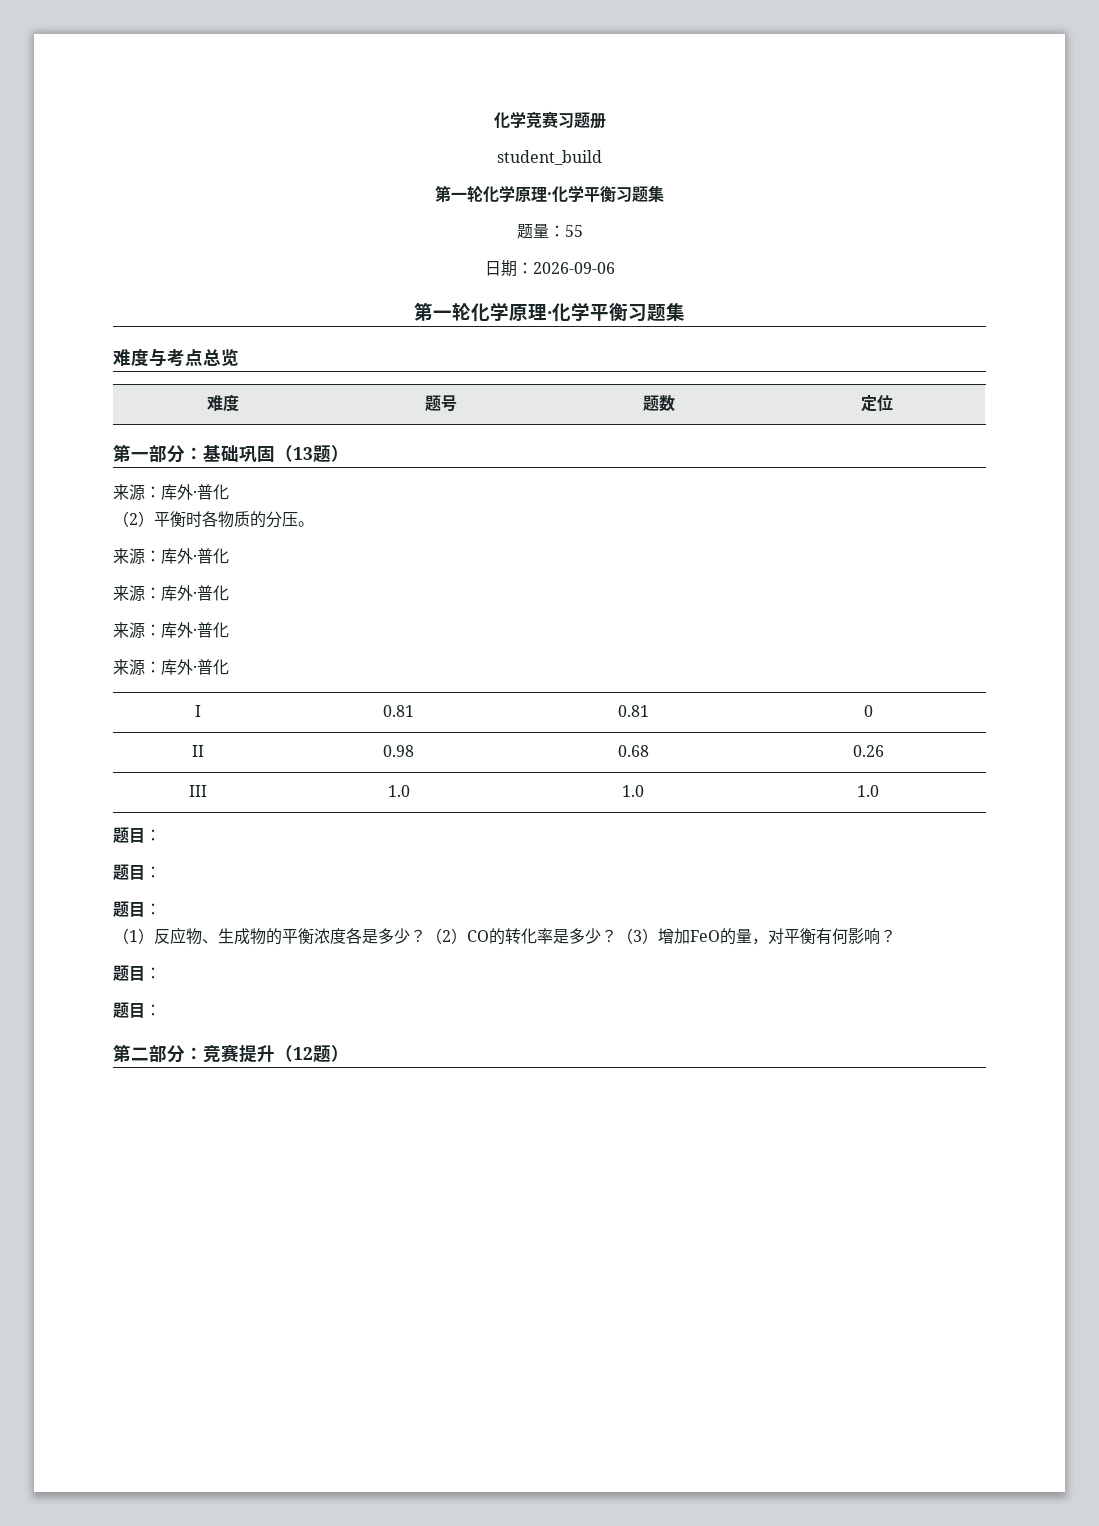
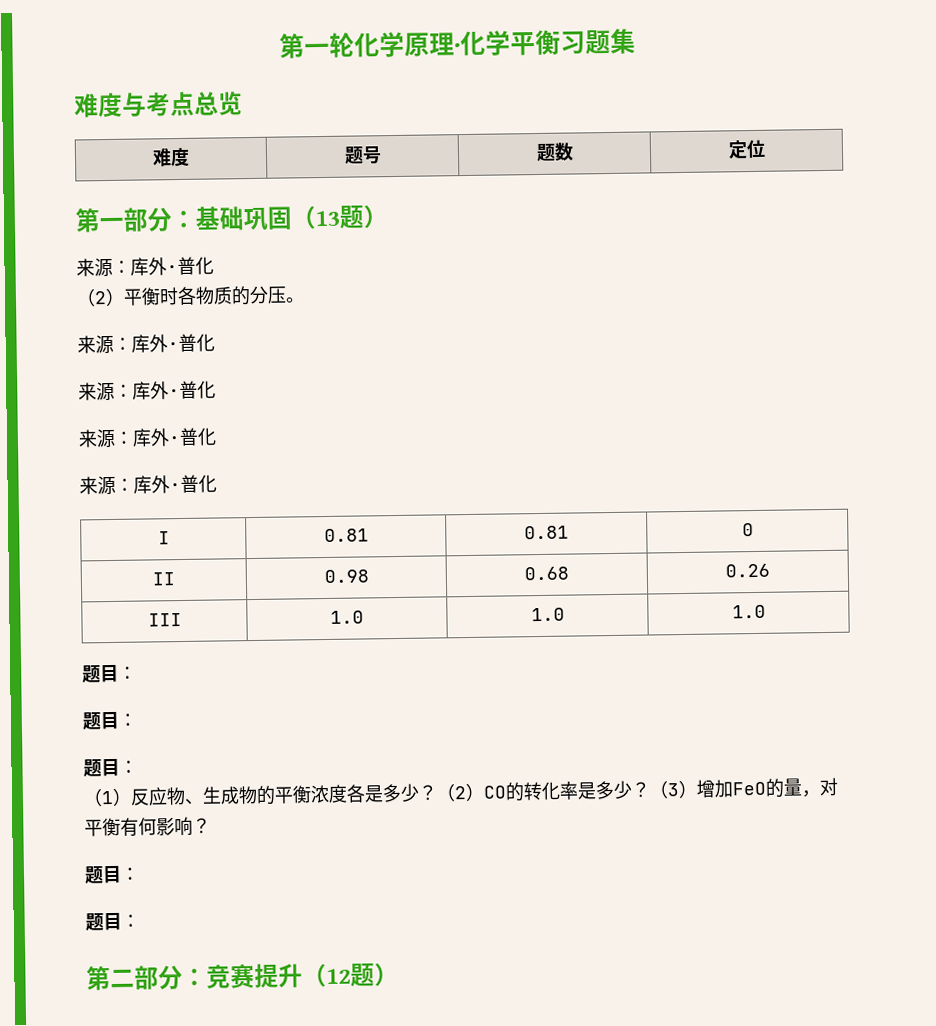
- 化学竞赛习题册
- student_build
- 第一轮化学原理·化学平衡习题集
- 题量：55
- 日期：2026-09-06

